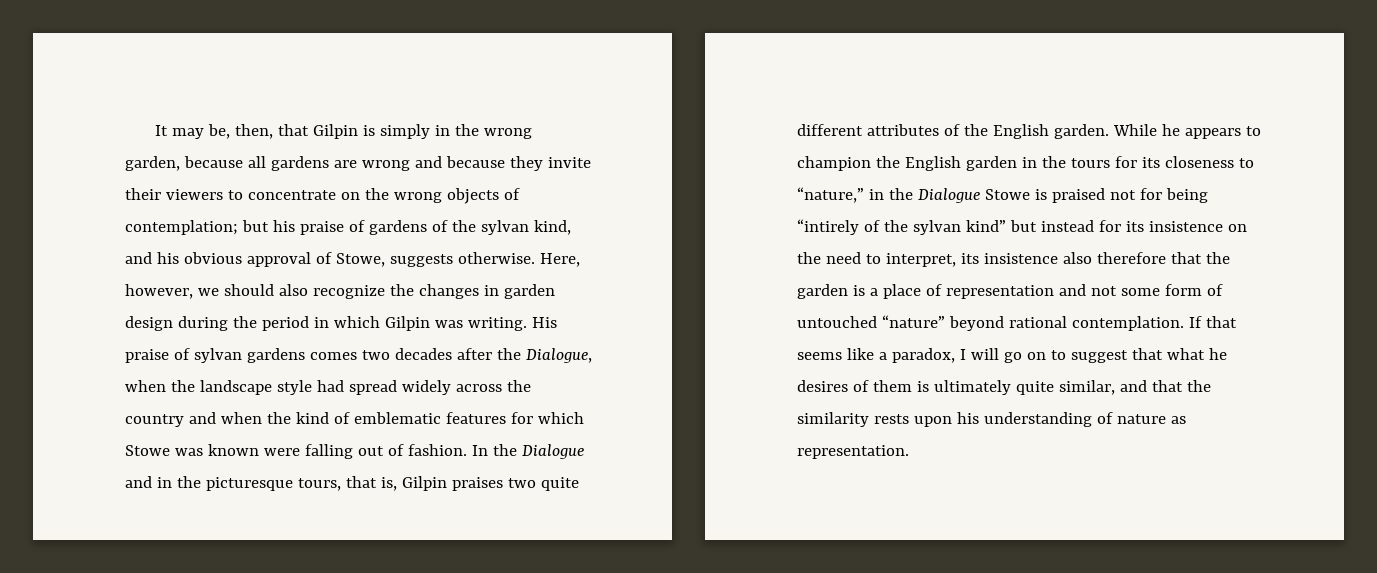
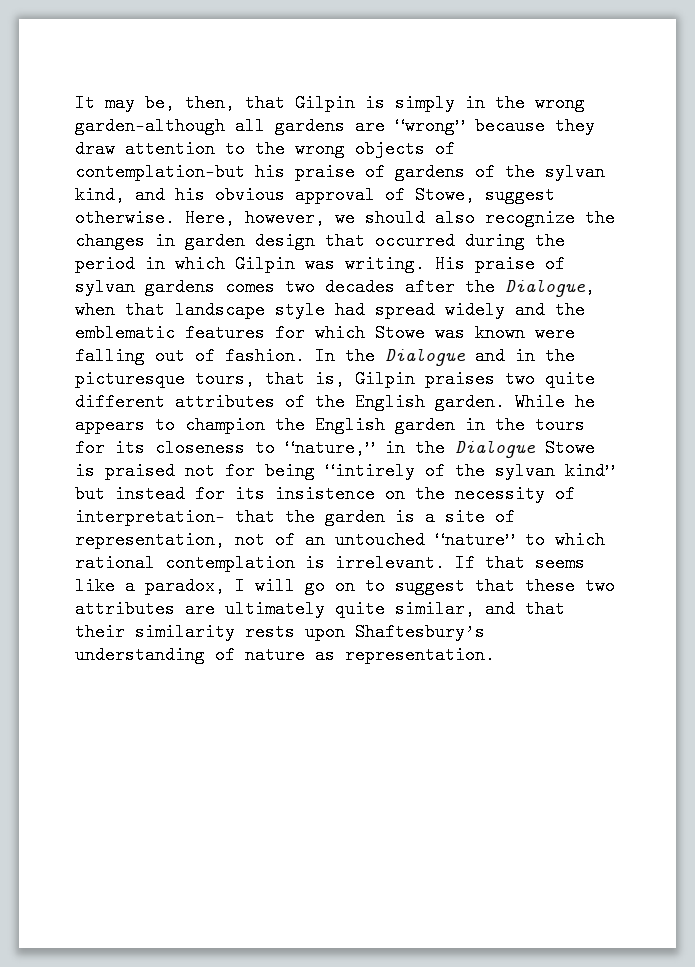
- It may be, then, that Gilpin is simply in the wrong garden, because all gardens are wrong and because they invite their viewers to concentrate on the wrong objects of contemplation; but his praise of gardens of the sylvan kind, and his obvious approval of Stowe, suggests otherwise.
+ It may be, then, that Gilpin is simply in the wrong garden—although all gardens are “wrong” because they draw attention to the wrong objects of contemplation—but his praise of gardens of the sylvan kind, and his obvious approval of Stowe, suggest otherwise.
- Here, however, we should also recognize the changes in garden design during the period in which Gilpin was writing.
+ Here, however, we should also recognize the changes in garden design that occurred during the period in which Gilpin was writing.
- His praise of sylvan gardens comes two decades after the Dialogue, when the landscape style had spread widely across the country and when the kind of emblematic features for which Stowe was known were falling out of fashion.
+ His praise of sylvan gardens comes two decades after the Dialogue, when that landscape style had spread widely and the emblematic features for which Stowe was known were falling out of fashion.
- While he appears to champion the English garden in the tours for its closeness to “nature,” in the Dialogue Stowe is praised not for being “intirely of the sylvan kind” but instead for its insistence on the need to interpret, its insistence also therefore that the garden is a place of representation and not some form of untouched “nature” beyond rational contemplation.
+ While he appears to champion the English garden in the tours for its closeness to “nature,” in the Dialogue Stowe is praised not for being “intirely of the sylvan kind” but instead for its insistence on the necessity of interpretation— that the garden is a site of representation, not of an untouched “nature” to which rational contemplation is irrelevant.
- If that seems like a paradox, I will go on to suggest that what he desires of them is ultimately quite similar, and that the similarity rests upon his understanding of nature as representation.
+ If that seems like a paradox, I will go on to suggest that these two attributes are ultimately quite similar, and that their similarity rests upon Shaftesbury’s understanding of nature as representation.

